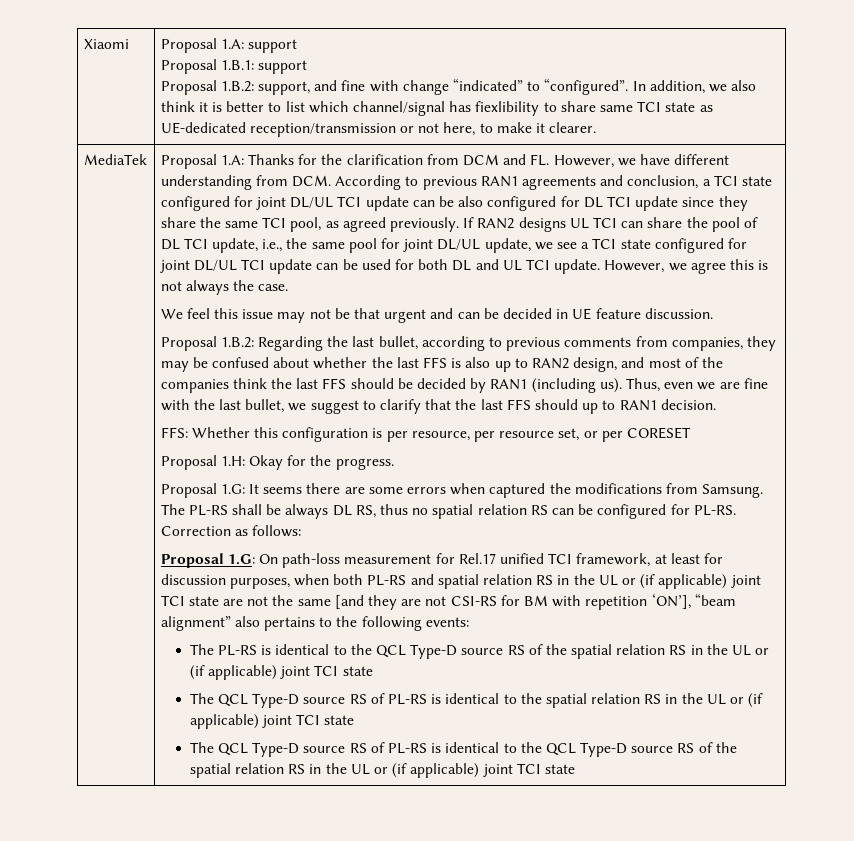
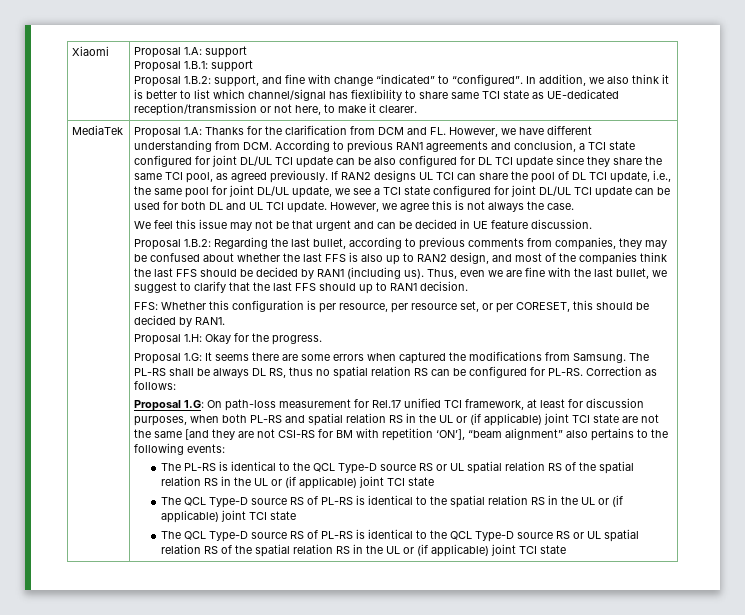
- FFS: Whether this configuration is per resource, per resource set, or per CORESET
+ FFS: Whether this configuration is per resource, per resource set, or per CORESET, this should be decided by RAN1.
- The PL-RS is identical to the QCL Type-D source RS of the spatial relation RS in the UL or (if applicable) joint TCI state
+ The PL-RS is identical to the QCL Type-D source RS or UL spatial relation RS of the spatial relation RS in the UL or (if applicable) joint TCI state
- The QCL Type-D source RS of PL-RS is identical to the QCL Type-D source RS of the spatial relation RS in the UL or (if applicable) joint TCI state
+ The QCL Type-D source RS of PL-RS is identical to the QCL Type-D source RS or UL spatial relation RS of the spatial relation RS in the UL or (if applicable) joint TCI state

